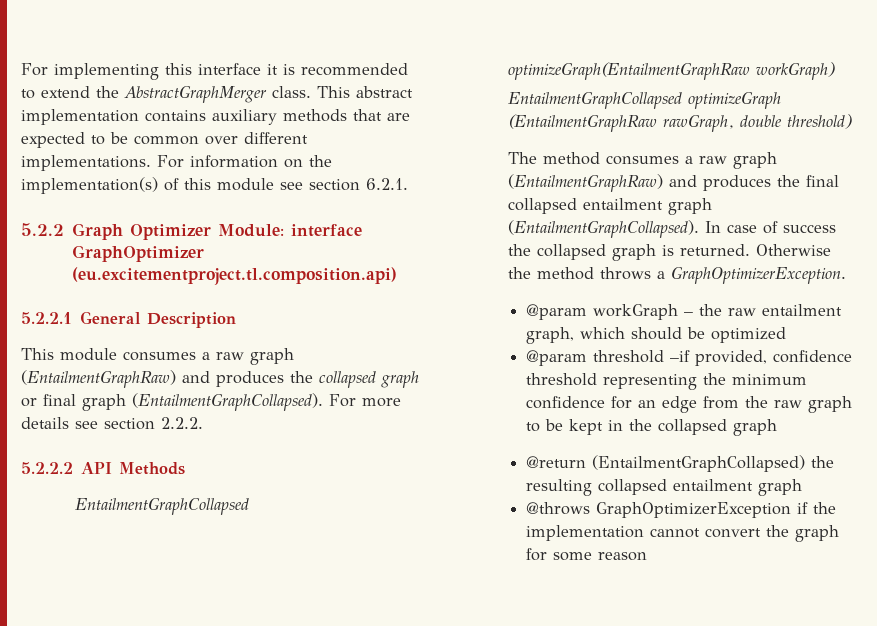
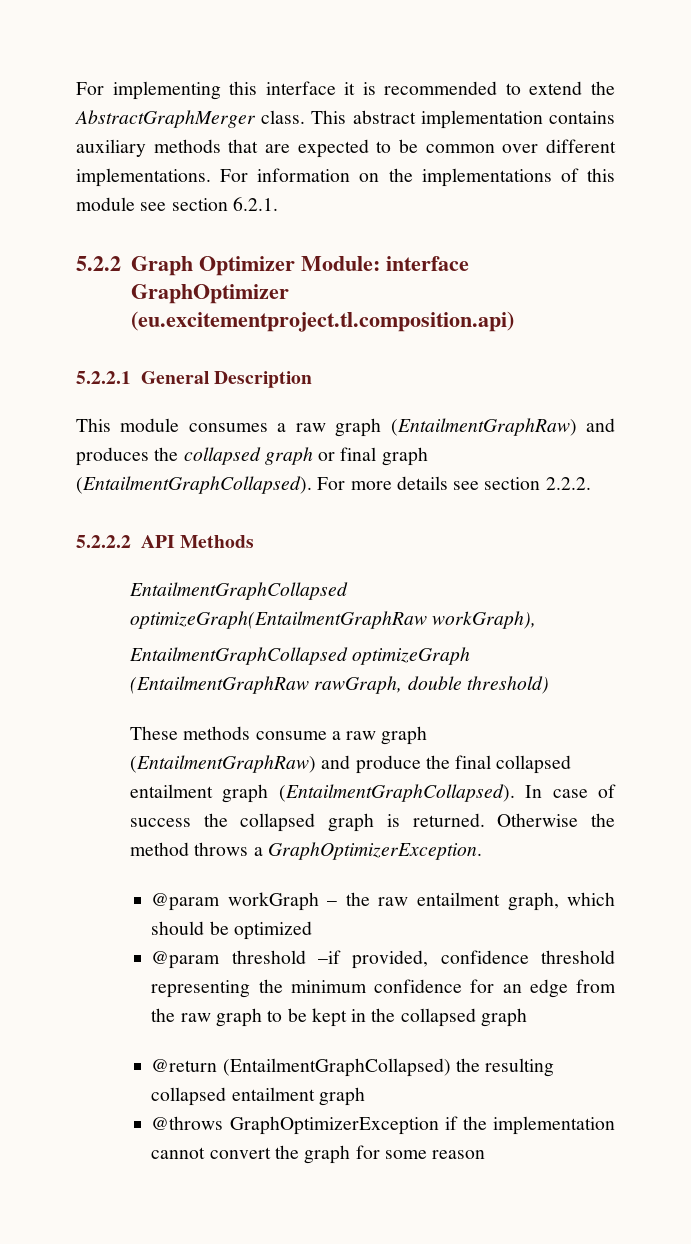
- For information on the implementation(s) of this module see section 6.2.1.
+ For information on the implementations of this module see section 6.2.1.
- EntailmentGraphCollapsed optimizeGraph(EntailmentGraphRaw workGraph)
+ EntailmentGraphCollapsed optimizeGraph(EntailmentGraphRaw workGraph),
- The method consumes a raw graph (EntailmentGraphRaw) and produces the final collapsed entailment graph (EntailmentGraphCollapsed).
+ These methods consume a raw graph (EntailmentGraphRaw) and produce the final collapsed entailment graph (EntailmentGraphCollapsed).

